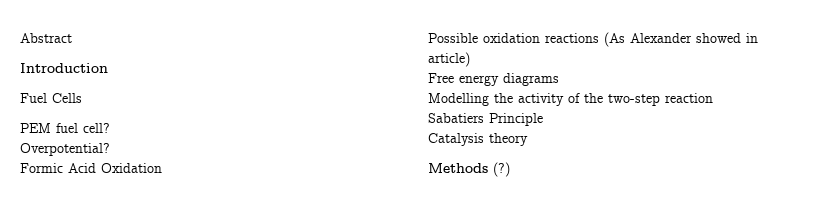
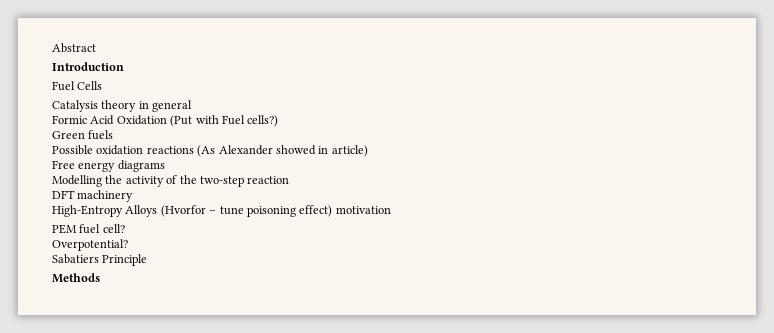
- PEM fuel cell?
- Overpotential?
+ Catalysis theory in general
- Formic Acid Oxidation
+ Formic Acid Oxidation (Put with Fuel cells?)
+ Green fuels
+ DFT machinery
+ High-Entropy Alloys (Hvorfor – tune poisoning effect) motivation
+ PEM fuel cell?
+ Overpotential?
- Catalysis theory
- Methods (?)
+ Methods

